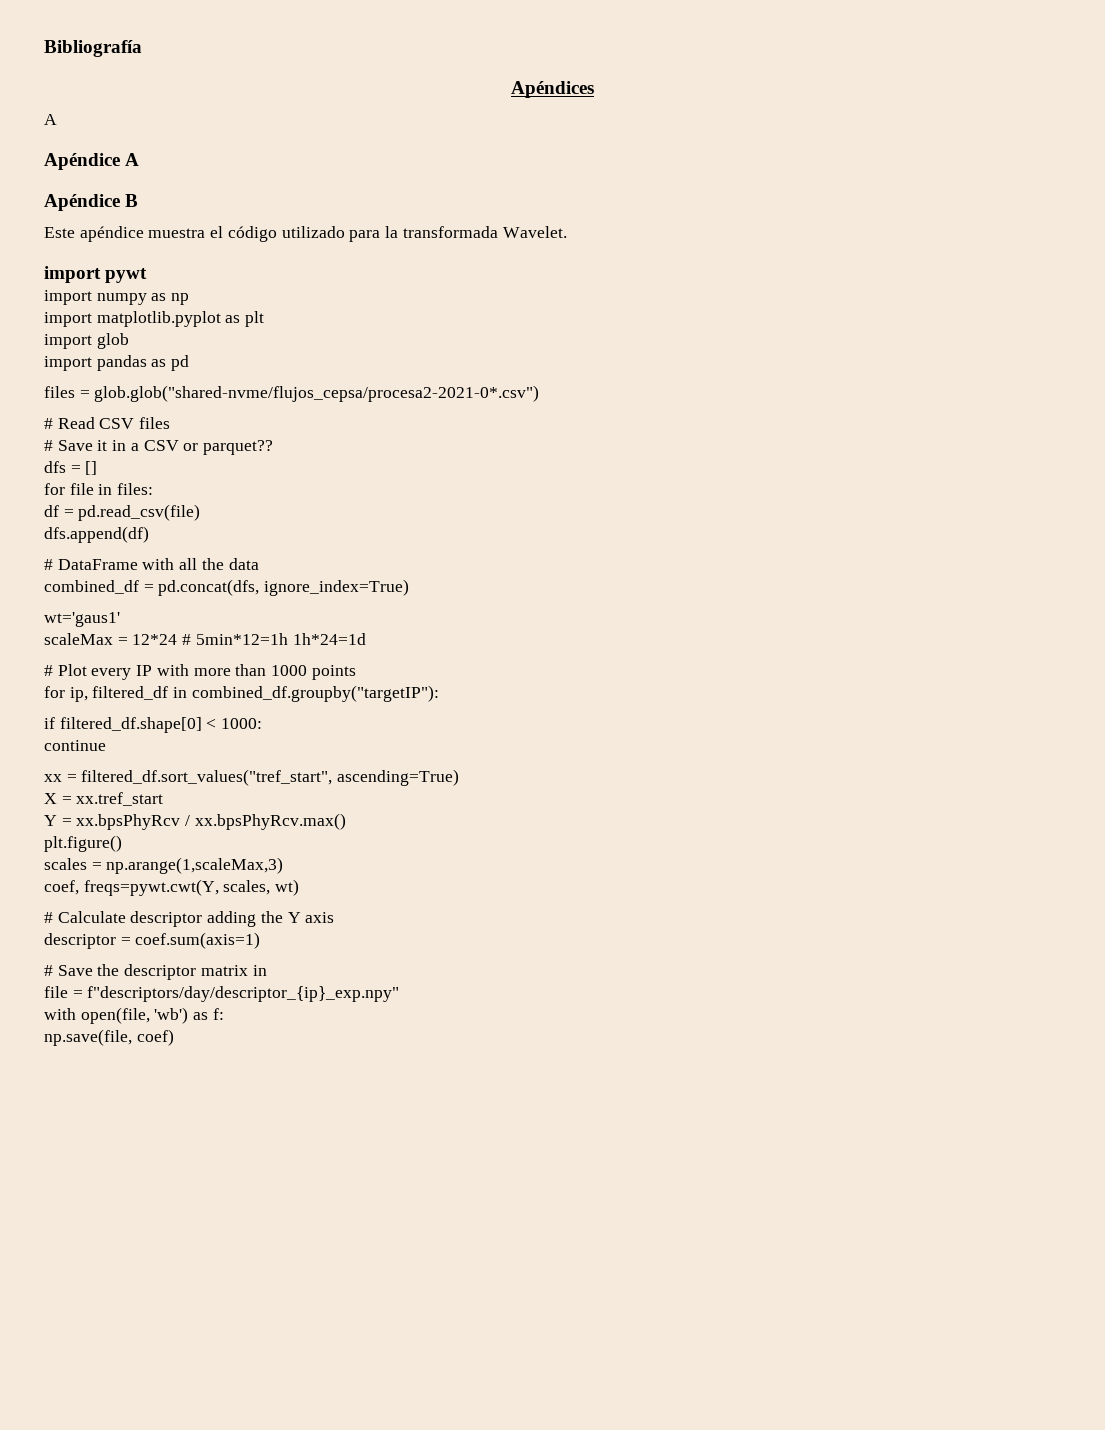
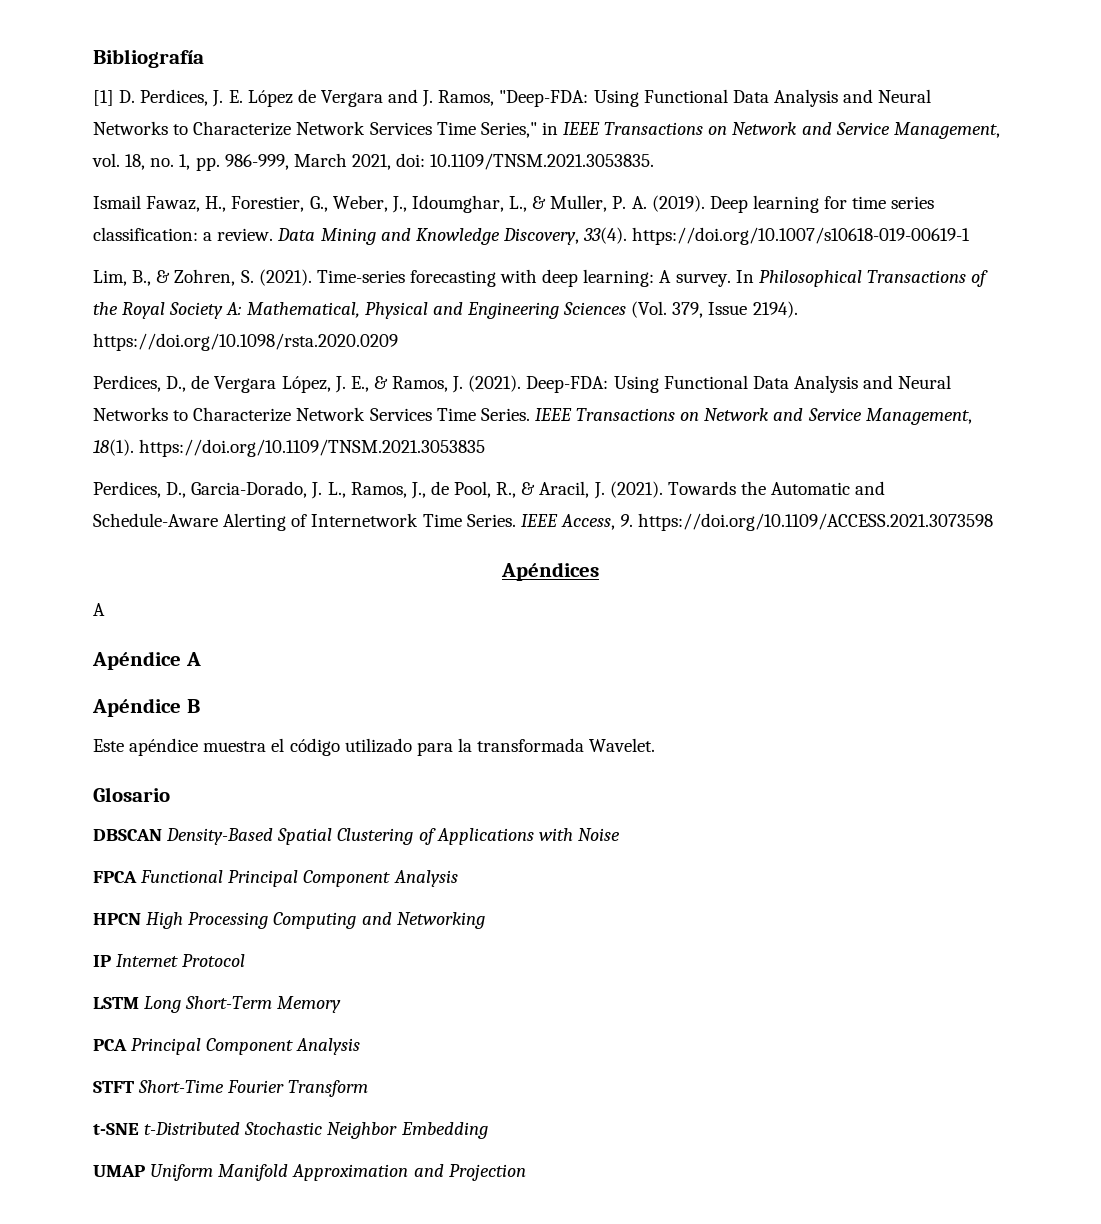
+ [1] D. Perdices, J. E. López de Vergara and J. Ramos, "Deep-FDA: Using Functional Data Analysis and Neural Networks to Characterize Network Services Time Series," in IEEE Transactions on Network and Service Management, vol. 18, no. 1, pp. 986-999, March 2021, doi: 10.1109/TNSM.2021.3053835.
+ Ismail Fawaz, H., Forestier, G., Weber, J., Idoumghar, L., & Muller, P. A. (2019). Deep learning for time series classification: a review. Data Mining and Knowledge Discovery, 33(4). https://doi.org/10.1007/s10618-019-00619-1
+ Lim, B., & Zohren, S. (2021). Time-series forecasting with deep learning: A survey. In Philosophical Transactions of the Royal Society A: Mathematical, Physical and Engineering Sciences (Vol. 379, Issue 2194). https://doi.org/10.1098/rsta.2020.0209
+ Perdices, D., de Vergara López, J. E., & Ramos, J. (2021). Deep-FDA: Using Functional Data Analysis and Neural Networks to Characterize Network Services Time Series. IEEE Transactions on Network and Service Management, 18(1). https://doi.org/10.1109/TNSM.2021.3053835
+ Perdices, D., Garcia-Dorado, J. L., Ramos, J., de Pool, R., & Aracil, J. (2021). Towards the Automatic and Schedule-Aware Alerting of Internetwork Time Series. IEEE Access, 9. https://doi.org/10.1109/ACCESS.2021.3073598
- import pywt
- import numpy as np
- import matplotlib.pyplot as plt
- import glob
- import pandas as pd
- files = glob.glob("shared-nvme/flujos_cepsa/procesa2-2021-0*.csv")
- # Read CSV files
- # Save it in a CSV or parquet??
- dfs = []
- for file in files:
- df = pd.read_csv(file)
- dfs.append(df)
- # DataFrame with all the data
- combined_df = pd.concat(dfs, ignore_index=True)
- wt='gaus1'
- scaleMax = 12*24 # 5min*12=1h 1h*24=1d
- # Plot every IP with more than 1000 points
- for ip, filtered_df in combined_df.groupby("targetIP"):
- if filtered_df.shape[0] < 1000:
- continue
- xx = filtered_df.sort_values("tref_start", ascending=True)
- X = xx.tref_start
- Y = xx.bpsPhyRcv / xx.bpsPhyRcv.max()
- plt.figure()
- scales = np.arange(1,scaleMax,3)
- coef, freqs=pywt.cwt(Y, scales, wt)
- # Calculate descriptor adding the Y axis
- descriptor = coef.sum(axis=1)
- # Save the descriptor matrix in
- file = f"descriptors/day/descriptor_{ip}_exp.npy"
- with open(file, 'wb') as f:
- np.save(file, coef)
+ Glosario
+ DBSCAN Density-Based Spatial Clustering of Applications with Noise
+ FPCA Functional Principal Component Analysis
+ HPCN High Processing Computing and Networking
+ IP Internet Protocol
+ LSTM Long Short-Term Memory
+ PCA Principal Component Analysis
+ STFT Short-Time Fourier Transform
+ t-SNE t-Distributed Stochastic Neighbor Embedding
+ UMAP Uniform Manifold Approximation and Projection

